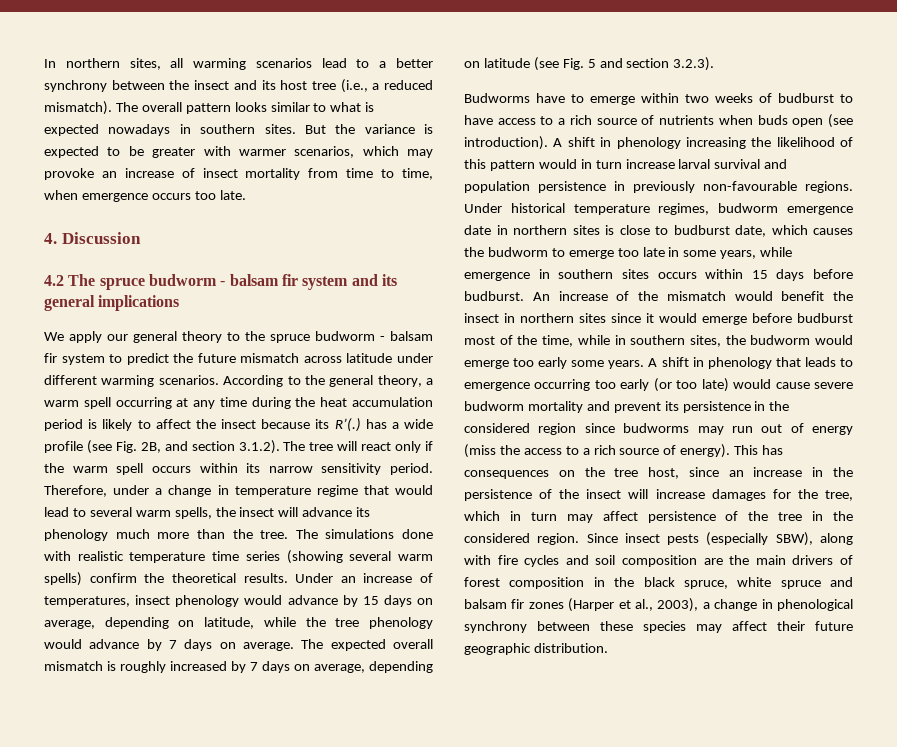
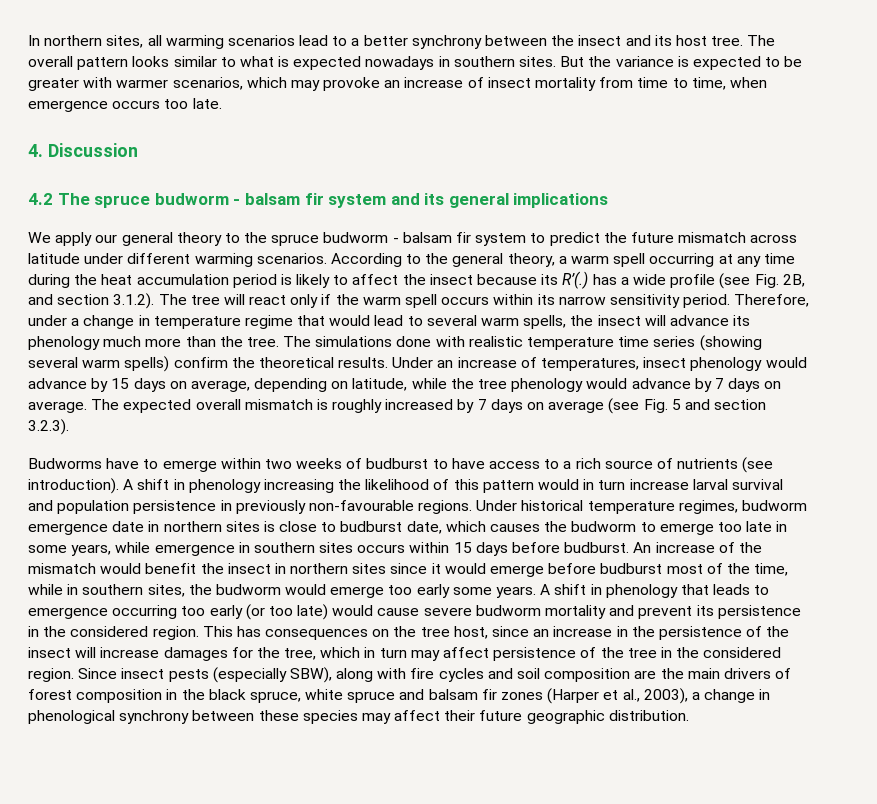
- In northern sites, all warming scenarios lead to a better synchrony between the insect and its host tree (i.e., a reduced mismatch).
+ In northern sites, all warming scenarios lead to a better synchrony between the insect and its host tree.
- The expected overall mismatch is roughly increased by 7 days on average, depending on latitude (see Fig. 5 and section 3.2.3).
+ The expected overall mismatch is roughly increased by 7 days on average (see Fig. 5 and section 3.2.3).
- Budworms have to emerge within two weeks of budburst to have access to a rich source of nutrients when buds open (see introduction).
+ Budworms have to emerge within two weeks of budburst to have access to a rich source of nutrients (see introduction).
- A shift in phenology that leads to emergence occurring too early (or too late) would cause severe budworm mortality and prevent its persistence in the considered region since budworms may run out of energy (miss the access to a rich source of energy).
+ A shift in phenology that leads to emergence occurring too early (or too late) would cause severe budworm mortality and prevent its persistence in the considered region.

